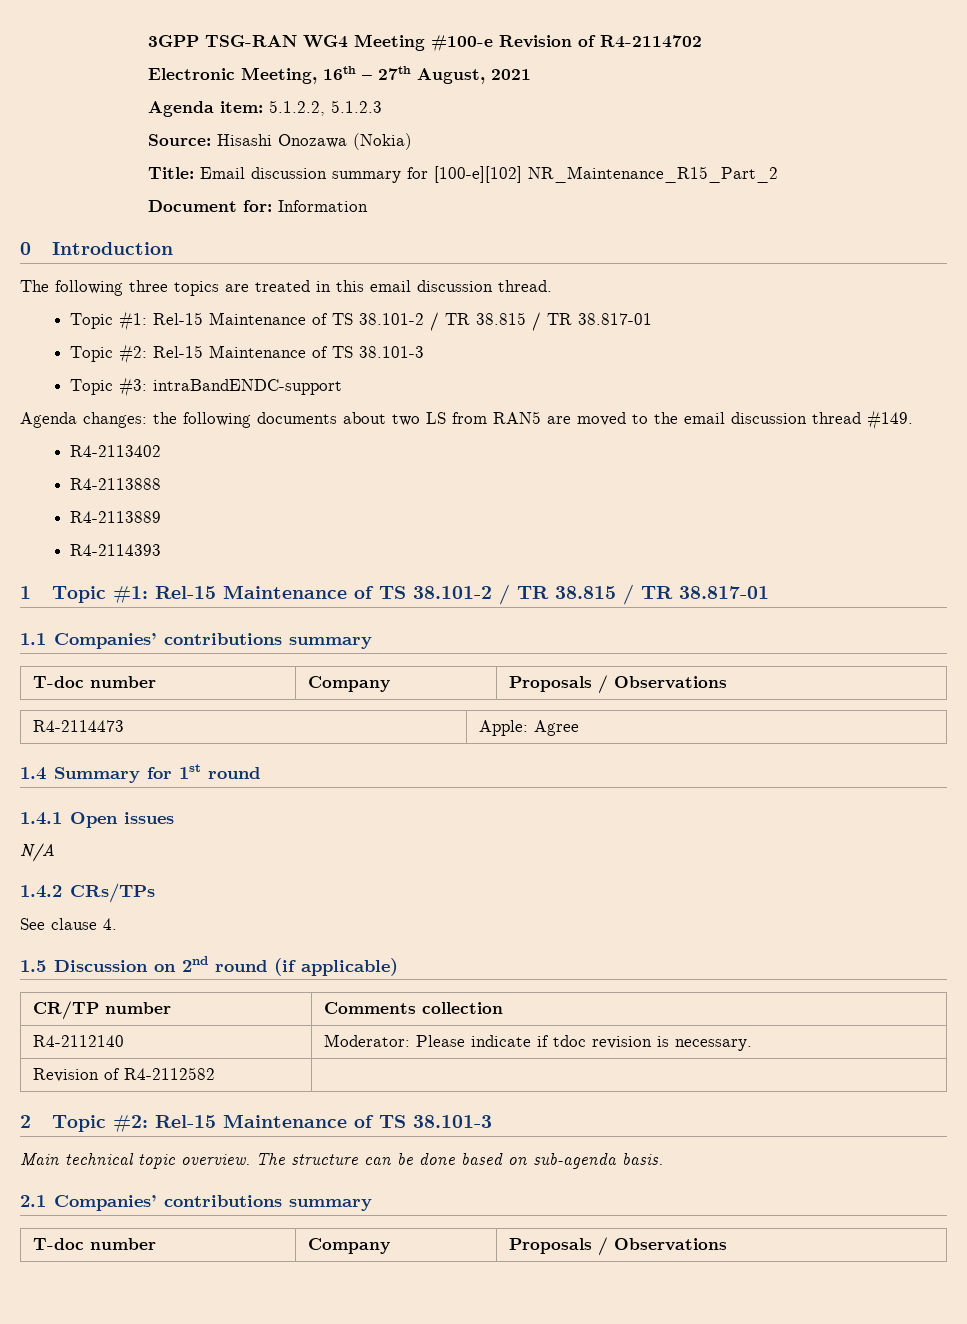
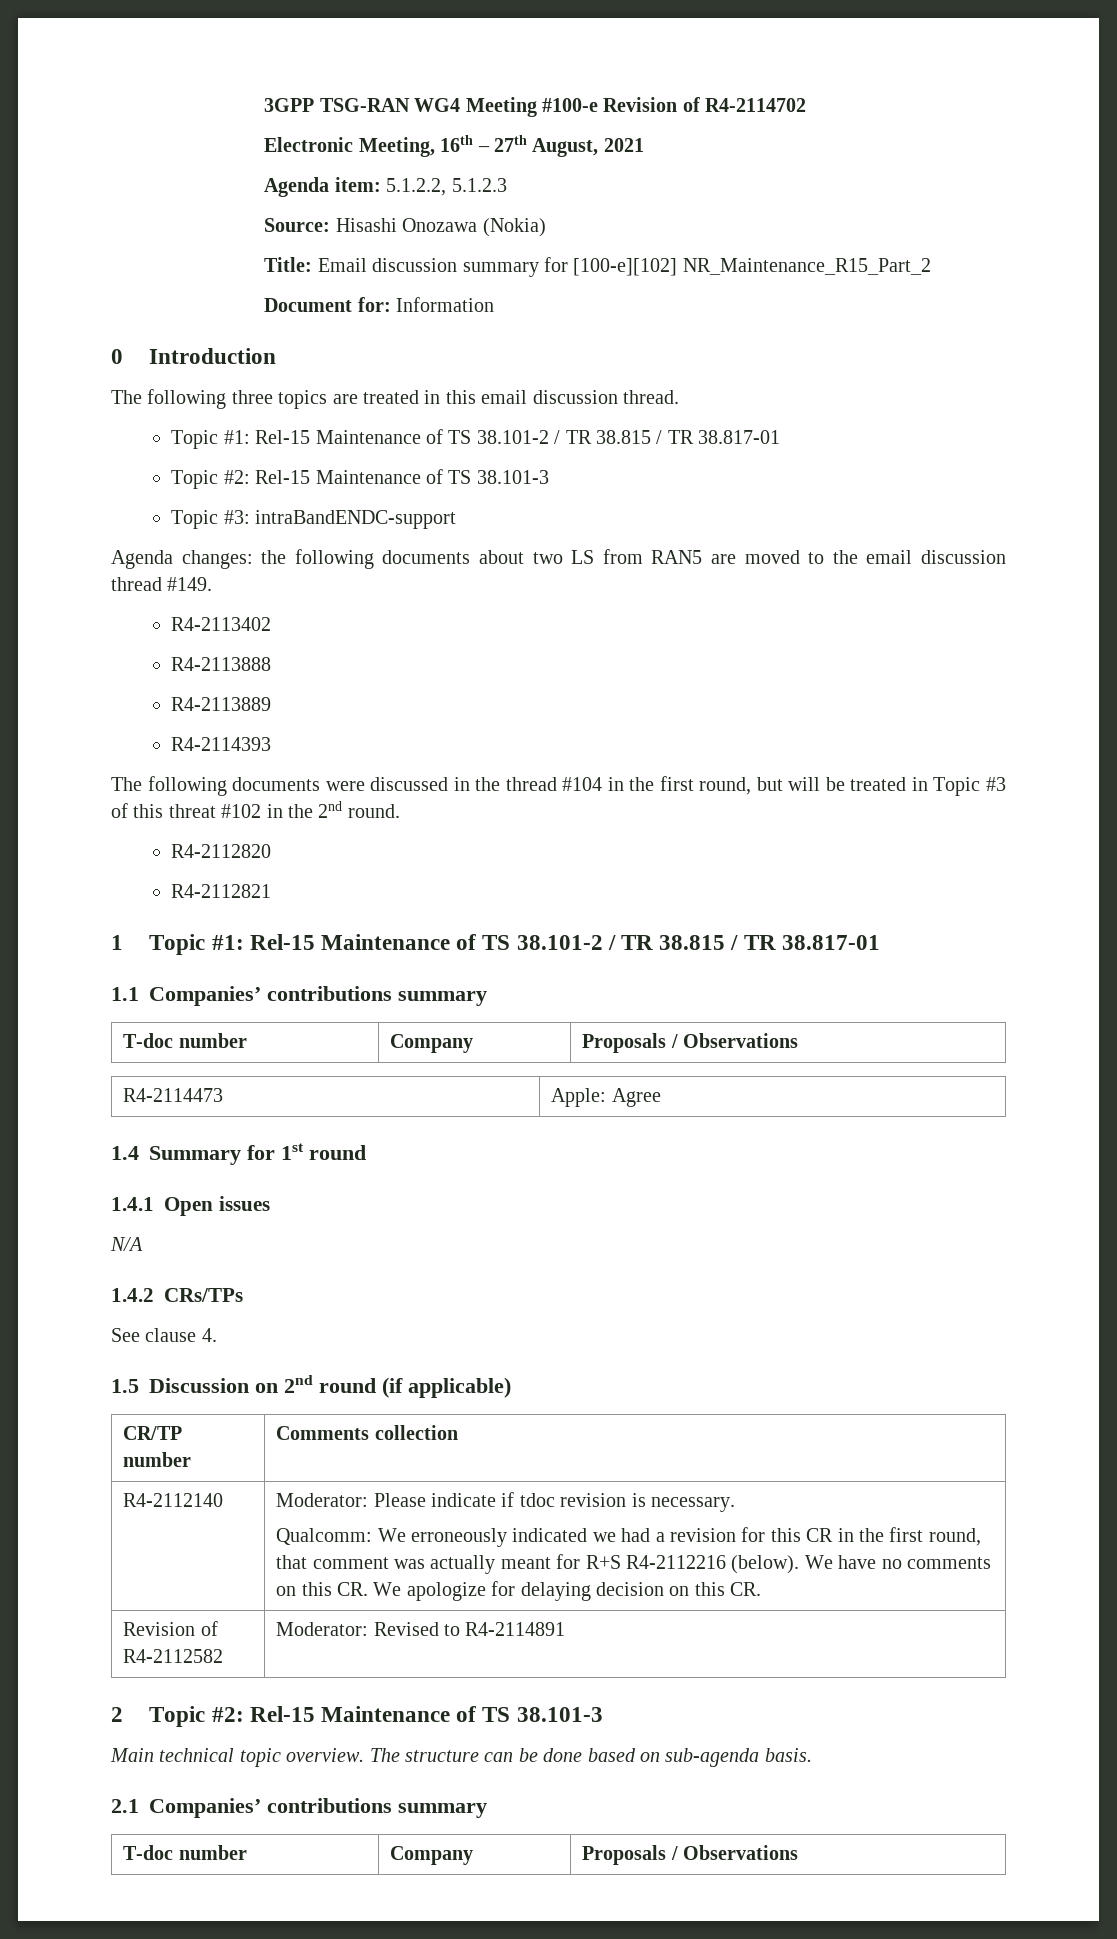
+ The following documents were discussed in the thread #104 in the first round, but will be treated in Topic #3 of this threat #102 in the 2nd round.
+ R4-2112820
+ R4-2112821
+ Qualcomm: We erroneously indicated we had a revision for this CR in the first round, that comment was actually meant for R+S R4-2112216 (below). We have no comments on this CR. We apologize for delaying decision on this CR.
- Revision of R4-2112582 |
+ Revision of R4-2112582 | Moderator: Revised to R4-2114891

